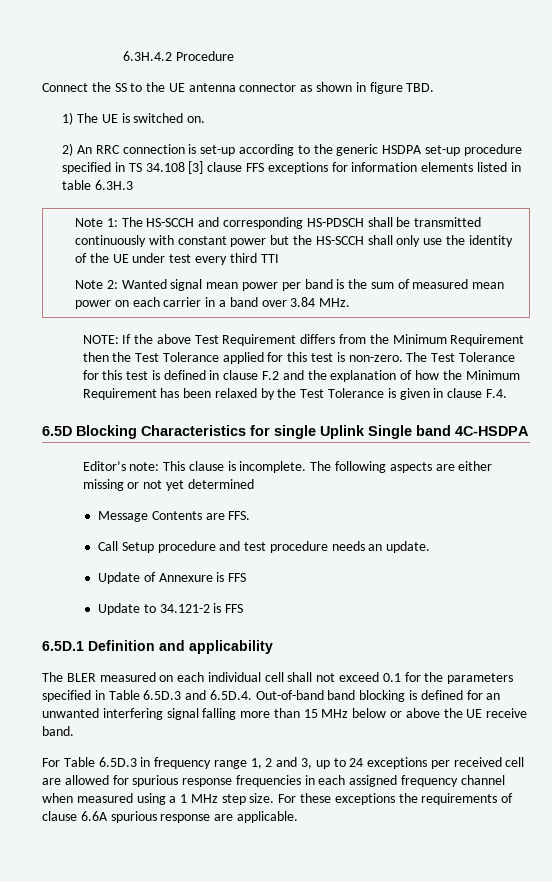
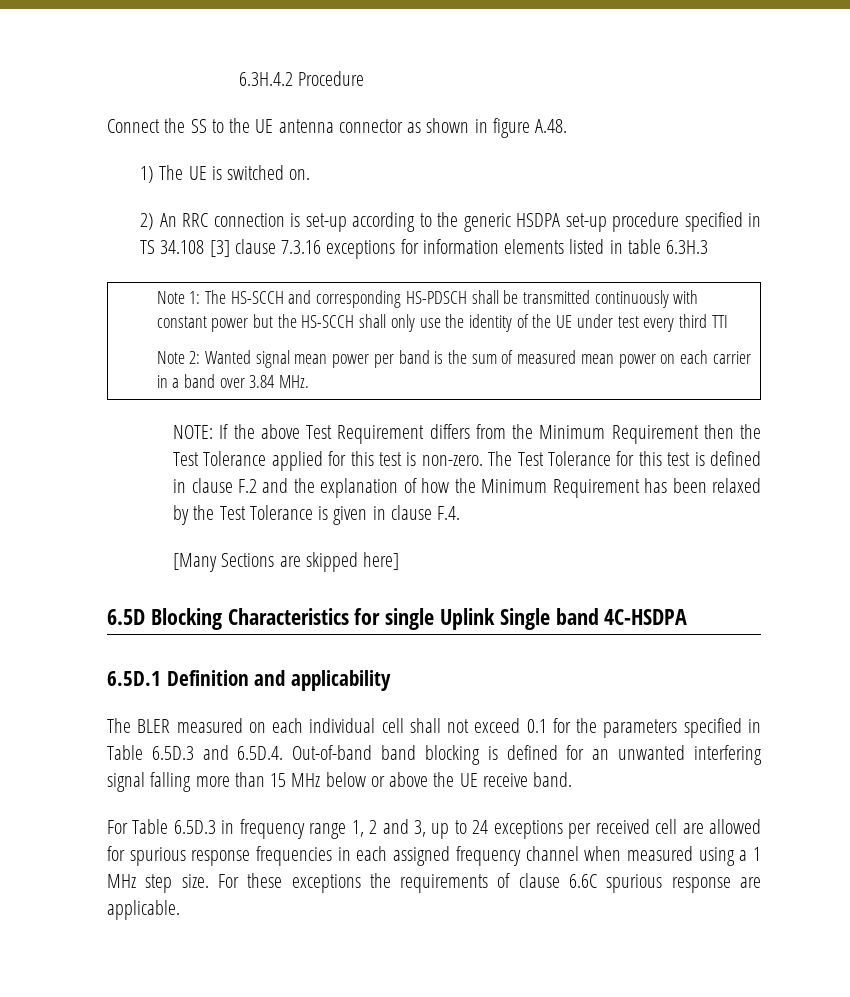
- Connect the SS to the UE antenna connector as shown in figure TBD.
+ Connect the SS to the UE antenna connector as shown in figure A.48.
- 2) An RRC connection is set-up according to the generic HSDPA set-up procedure specified in TS 34.108 [3] clause FFS exceptions for information elements listed in table 6.3H.3
+ 2) An RRC connection is set-up according to the generic HSDPA set-up procedure specified in TS 34.108 [3] clause 7.3.16 exceptions for information elements listed in table 6.3H.3
+ [Many Sections are skipped here]
- Editor’s note: This clause is incomplete. The following aspects are either missing or not yet determined
- Message Contents are FFS.
- Call Setup procedure and test procedure needs an update.
- Update of Annexure is FFS
- Update to 34.121-2 is FFS
- For these exceptions the requirements of clause 6.6A spurious response are applicable.
+ For these exceptions the requirements of clause 6.6C spurious response are applicable.

